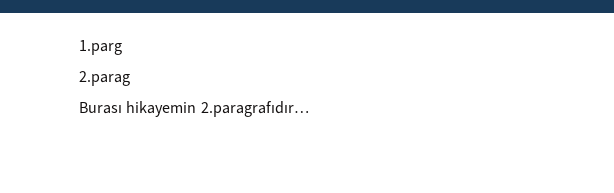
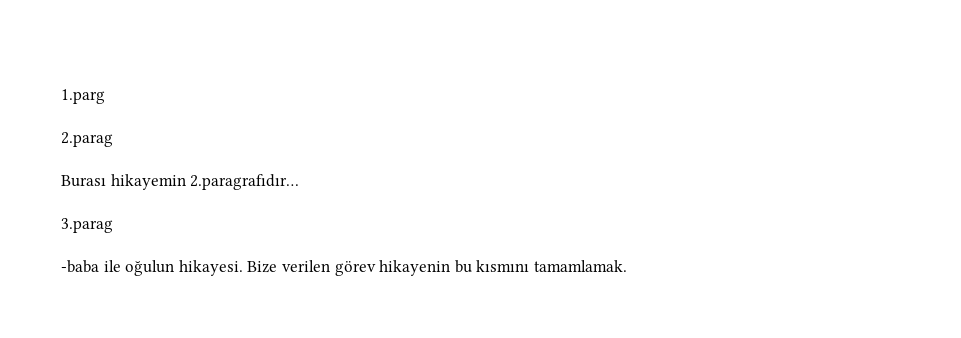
+ 3.parag
+ -baba ile oğulun hikayesi. Bize verilen görev hikayenin bu kısmını tamamlamak.

